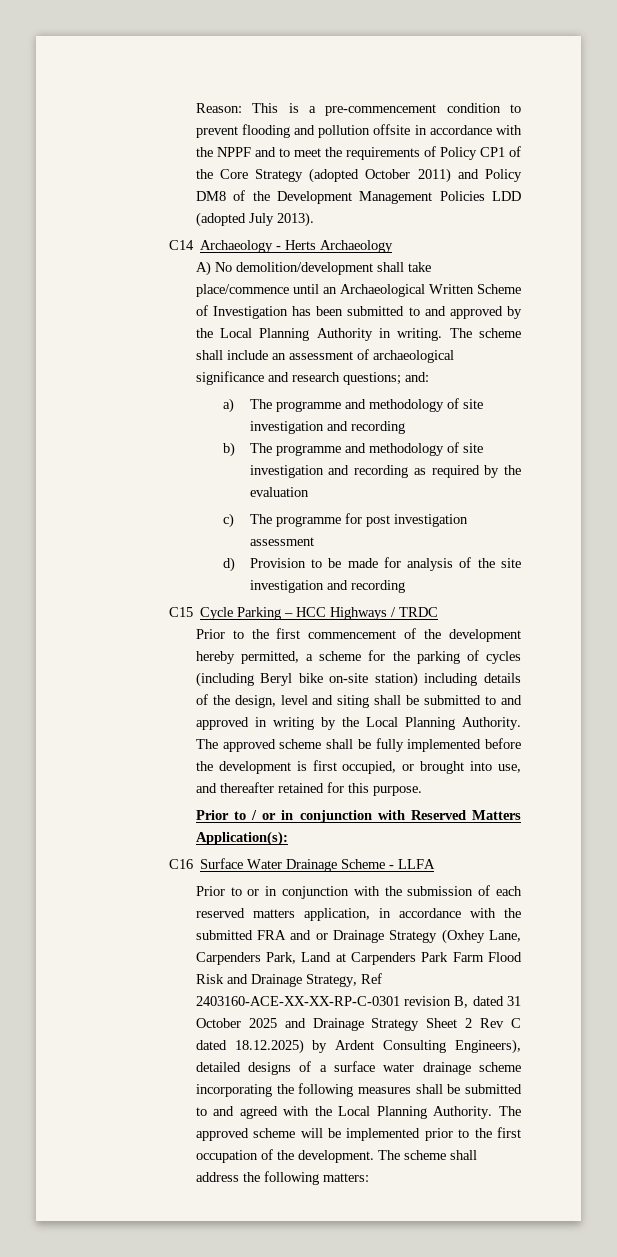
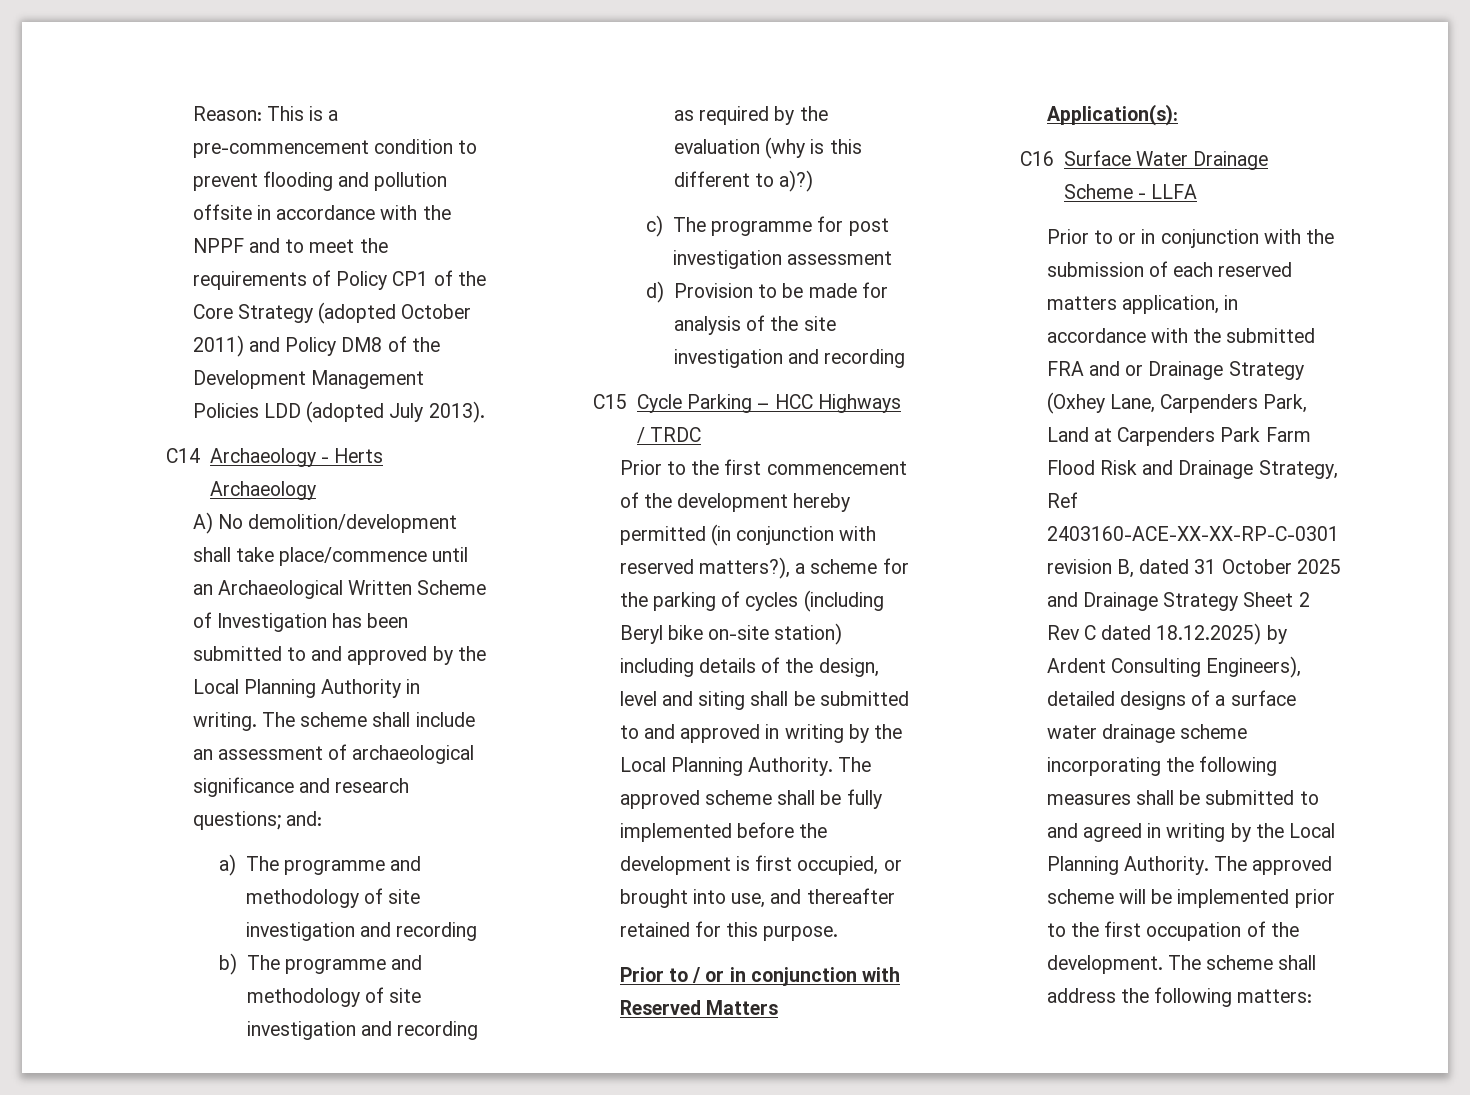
- b) The programme and methodology of site investigation and recording as required by the evaluation
+ b) The programme and methodology of site investigation and recording as required by the evaluation (why is this different to a)?)
- Prior to the first commencement of the development hereby permitted, a scheme for the parking of cycles (including Beryl bike on-site station) including details of the design, level and siting shall be submitted to and approved in writing by the Local Planning Authority.
+ Prior to the first commencement of the development hereby permitted (in conjunction with reserved matters?), a scheme for the parking of cycles (including Beryl bike on-site station) including details of the design, level and siting shall be submitted to and approved in writing by the Local Planning Authority.
- Prior to or in conjunction with the submission of each reserved matters application, in accordance with the submitted FRA and or Drainage Strategy (Oxhey Lane, Carpenders Park, Land at Carpenders Park Farm Flood Risk and Drainage Strategy, Ref 2403160-ACE-XX-XX-RP-C-0301 revision B, dated 31 October 2025 and Drainage Strategy Sheet 2 Rev C dated 18.12.2025) by Ardent Consulting Engineers), detailed designs of a surface water drainage scheme incorporating the following measures shall be submitted to and agreed with the Local Planning Authority.
+ Prior to or in conjunction with the submission of each reserved matters application, in accordance with the submitted FRA and or Drainage Strategy (Oxhey Lane, Carpenders Park, Land at Carpenders Park Farm Flood Risk and Drainage Strategy, Ref 2403160-ACE-XX-XX-RP-C-0301 revision B, dated 31 October 2025 and Drainage Strategy Sheet 2 Rev C dated 18.12.2025) by Ardent Consulting Engineers), detailed designs of a surface water drainage scheme incorporating the following measures shall be submitted to and agreed in writing by the Local Planning Authority.

